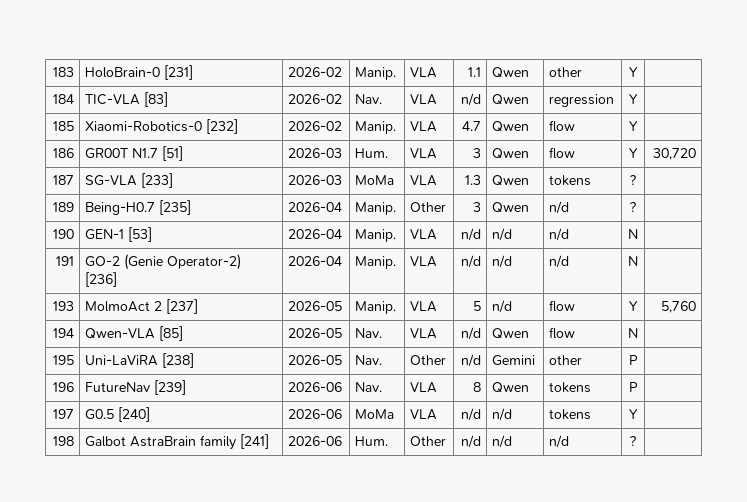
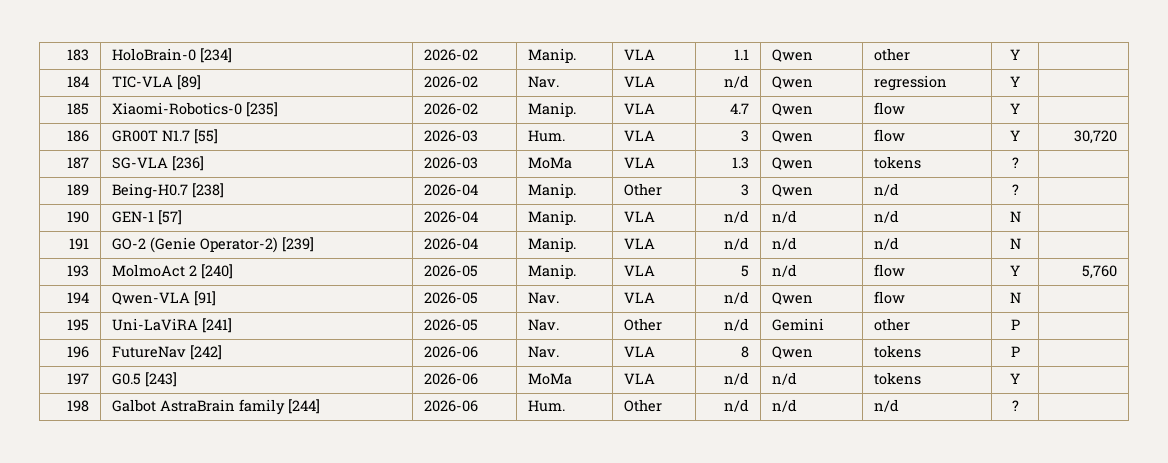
- 183 | HoloBrain-0 [231] | 2026-02 | Manip. | VLA | 1.1 | Qwen | other | Y |
+ 183 | HoloBrain-0 [234] | 2026-02 | Manip. | VLA | 1.1 | Qwen | other | Y |
- 184 | TIC-VLA [83] | 2026-02 | Nav. | VLA | n/d | Qwen | regression | Y |
+ 184 | TIC-VLA [89] | 2026-02 | Nav. | VLA | n/d | Qwen | regression | Y |
- 185 | Xiaomi-Robotics-0 [232] | 2026-02 | Manip. | VLA | 4.7 | Qwen | flow | Y |
+ 185 | Xiaomi-Robotics-0 [235] | 2026-02 | Manip. | VLA | 4.7 | Qwen | flow | Y |
- 186 | GR00T N1.7 [51] | 2026-03 | Hum. | VLA | 3 | Qwen | flow | Y | 30,720
+ 186 | GR00T N1.7 [55] | 2026-03 | Hum. | VLA | 3 | Qwen | flow | Y | 30,720
- 187 | SG-VLA [233] | 2026-03 | MoMa | VLA | 1.3 | Qwen | tokens | ? |
+ 187 | SG-VLA [236] | 2026-03 | MoMa | VLA | 1.3 | Qwen | tokens | ? |
- 189 | Being-H0.7 [235] | 2026-04 | Manip. | Other | 3 | Qwen | n/d | ? |
+ 189 | Being-H0.7 [238] | 2026-04 | Manip. | Other | 3 | Qwen | n/d | ? |
- 190 | GEN-1 [53] | 2026-04 | Manip. | VLA | n/d | n/d | n/d | N |
+ 190 | GEN-1 [57] | 2026-04 | Manip. | VLA | n/d | n/d | n/d | N |
- 191 | GO-2 (Genie Operator-2) [236] | 2026-04 | Manip. | VLA | n/d | n/d | n/d | N |
+ 191 | GO-2 (Genie Operator-2) [239] | 2026-04 | Manip. | VLA | n/d | n/d | n/d | N |
- 193 | MolmoAct 2 [237] | 2026-05 | Manip. | VLA | 5 | n/d | flow | Y | 5,760
+ 193 | MolmoAct 2 [240] | 2026-05 | Manip. | VLA | 5 | n/d | flow | Y | 5,760
- 194 | Qwen-VLA [85] | 2026-05 | Nav. | VLA | n/d | Qwen | flow | N |
+ 194 | Qwen-VLA [91] | 2026-05 | Nav. | VLA | n/d | Qwen | flow | N |
- 195 | Uni-LaViRA [238] | 2026-05 | Nav. | Other | n/d | Gemini | other | P |
+ 195 | Uni-LaViRA [241] | 2026-05 | Nav. | Other | n/d | Gemini | other | P |
- 196 | FutureNav [239] | 2026-06 | Nav. | VLA | 8 | Qwen | tokens | P |
+ 196 | FutureNav [242] | 2026-06 | Nav. | VLA | 8 | Qwen | tokens | P |
- 197 | G0.5 [240] | 2026-06 | MoMa | VLA | n/d | n/d | tokens | Y |
+ 197 | G0.5 [243] | 2026-06 | MoMa | VLA | n/d | n/d | tokens | Y |
- 198 | Galbot AstraBrain family [241] | 2026-06 | Hum. | Other | n/d | n/d | n/d | ? |
+ 198 | Galbot AstraBrain family [244] | 2026-06 | Hum. | Other | n/d | n/d | n/d | ? |

